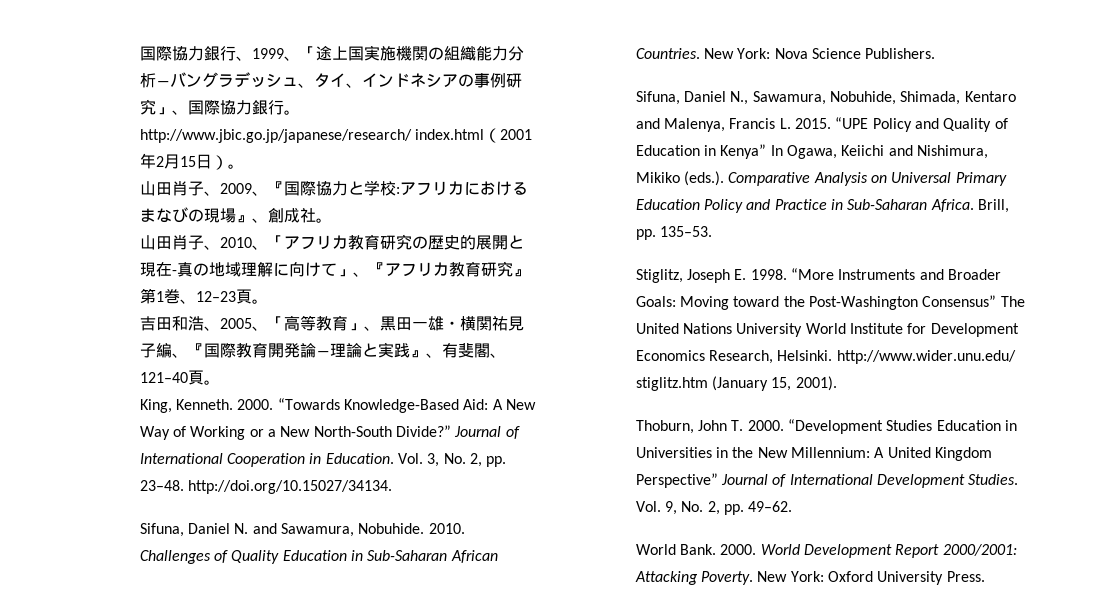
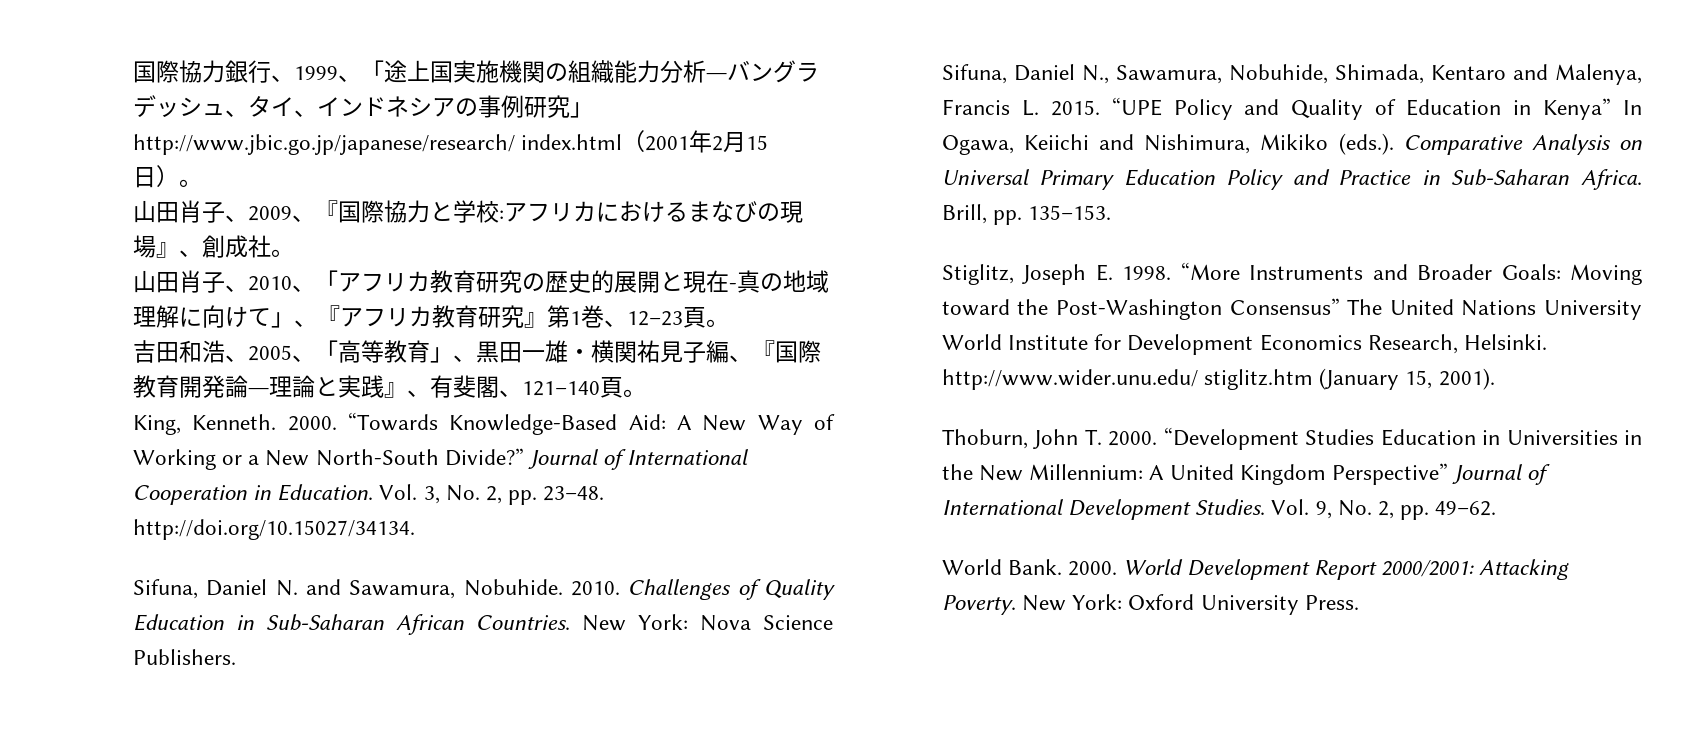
- 国際協力銀行、1999、「途上国実施機関の組織能力分析―バングラデッシュ、タイ、インドネシアの事例研究」、国際協力銀行。http://www.jbic.go.jp/japanese/research/ index.html（2001年2月15日）。
+ 国際協力銀行、1999、「途上国実施機関の組織能力分析―バングラデッシュ、タイ、インドネシアの事例研究」http://www.jbic.go.jp/japanese/research/ index.html（2001年2月15日）。
- 吉田和浩、2005、「高等教育」、黒田一雄・横関祐見子編、『国際教育開発論―理論と実践』、有斐閣、121–40頁。
+ 吉田和浩、2005、「高等教育」、黒田一雄・横関祐見子編、『国際教育開発論―理論と実践』、有斐閣、121–140頁。
- Brill, pp. 135–53.
+ Brill, pp. 135–153.

